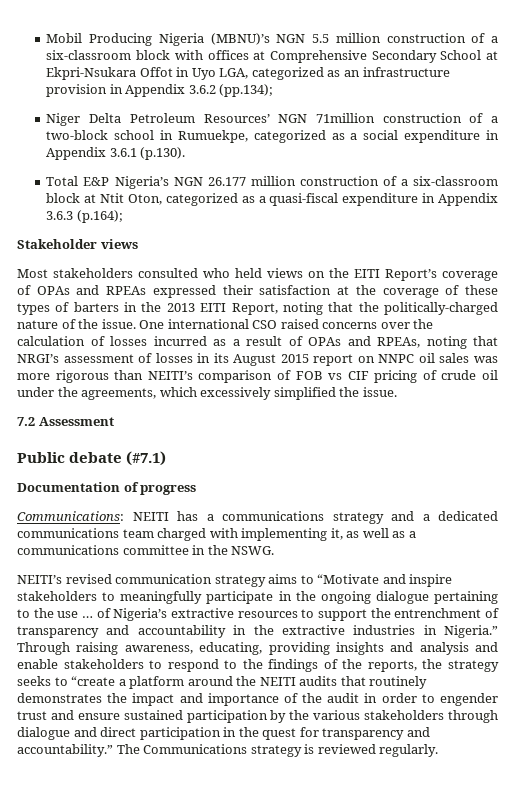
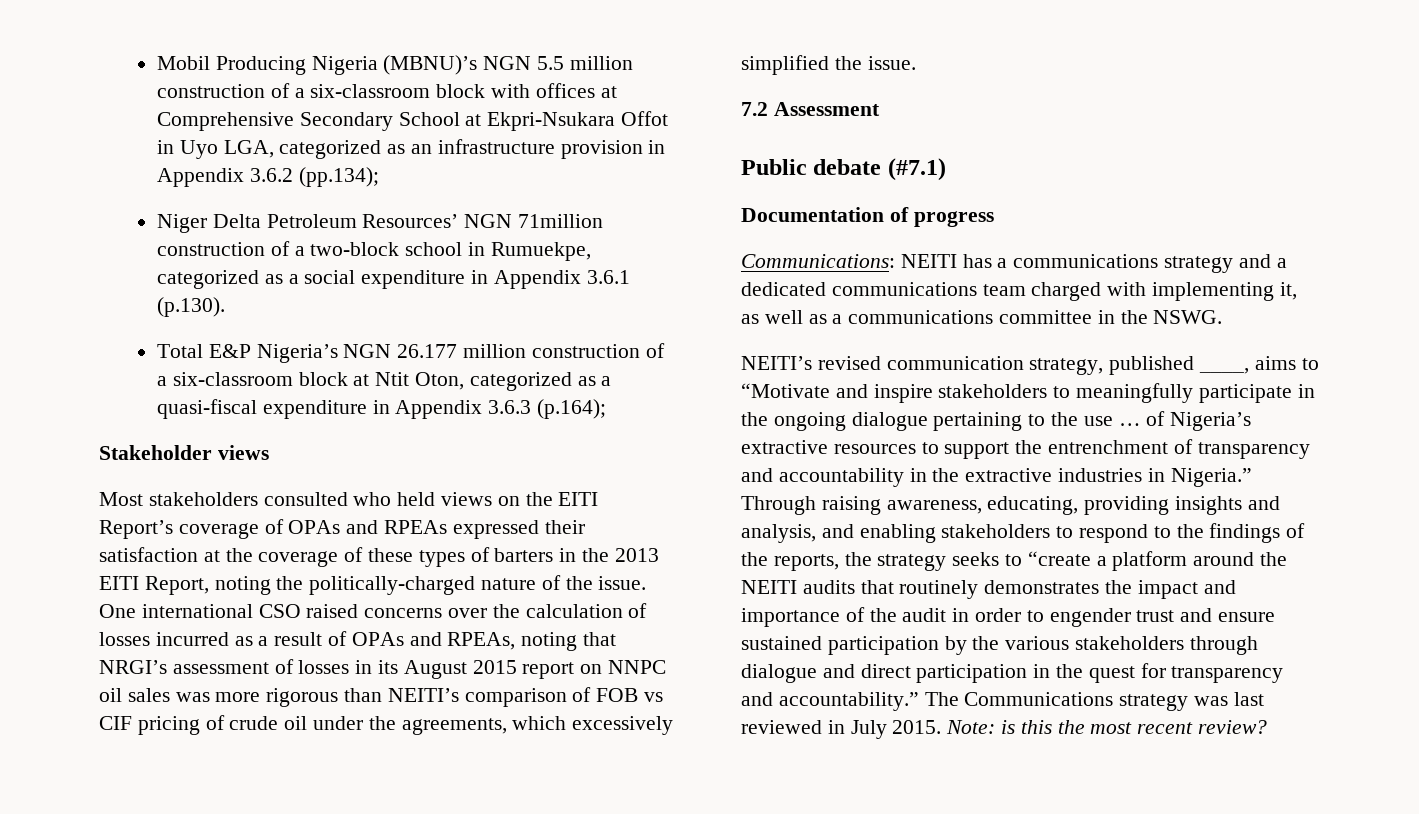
- Most stakeholders consulted who held views on the EITI Report’s coverage of OPAs and RPEAs expressed their satisfaction at the coverage of these types of barters in the 2013 EITI Report, noting that the politically-charged nature of the issue.
+ Most stakeholders consulted who held views on the EITI Report’s coverage of OPAs and RPEAs expressed their satisfaction at the coverage of these types of barters in the 2013 EITI Report, noting the politically-charged nature of the issue.
- NEITI’s revised communication strategy aims to “Motivate and inspire stakeholders to meaningfully participate in the ongoing dialogue pertaining to the use … of Nigeria’s extractive resources to support the entrenchment of transparency and accountability in the extractive industries in Nigeria.”
+ NEITI’s revised communication strategy, published ____, aims to “Motivate and inspire stakeholders to meaningfully participate in the ongoing dialogue pertaining to the use … of Nigeria’s extractive resources to support the entrenchment of transparency and accountability in the extractive industries in Nigeria.”
- Through raising awareness, educating, providing insights and analysis and enable stakeholders to respond to the findings of the reports, the strategy seeks to “create a platform around the NEITI audits that routinely demonstrates the impact and importance of the audit in order to engender trust and ensure sustained participation by the various stakeholders through dialogue and direct participation in the quest for transparency and accountability.”
+ Through raising awareness, educating, providing insights and analysis, and enabling stakeholders to respond to the findings of the reports, the strategy seeks to “create a platform around the NEITI audits that routinely demonstrates the impact and importance of the audit in order to engender trust and ensure sustained participation by the various stakeholders through dialogue and direct participation in the quest for transparency and accountability.”
- The Communications strategy is reviewed regularly.
+ The Communications strategy was last reviewed in July 2015. Note: is this the most recent review?

